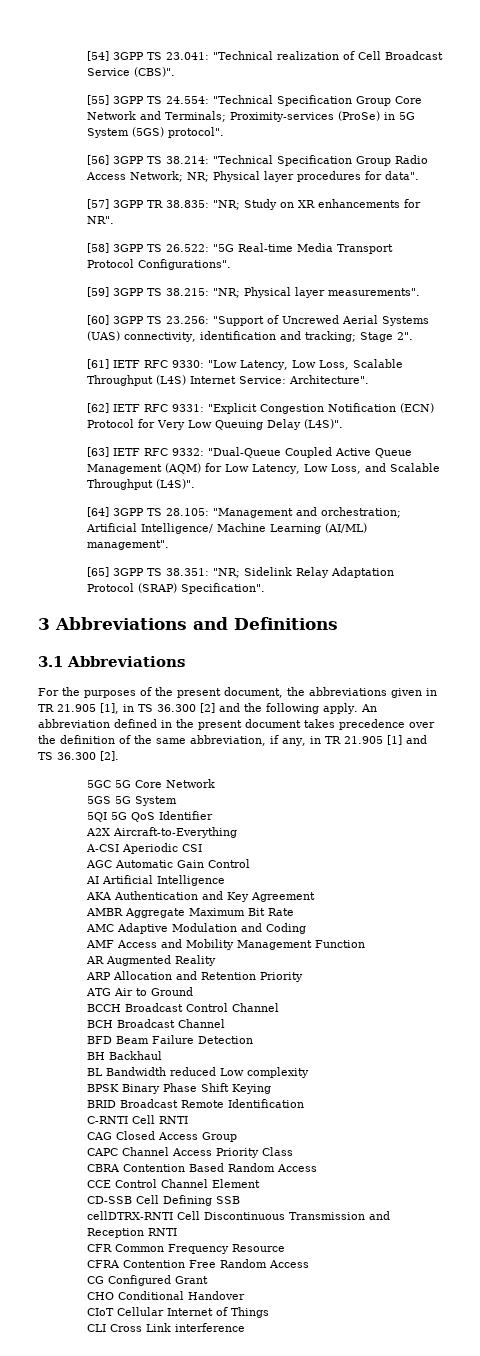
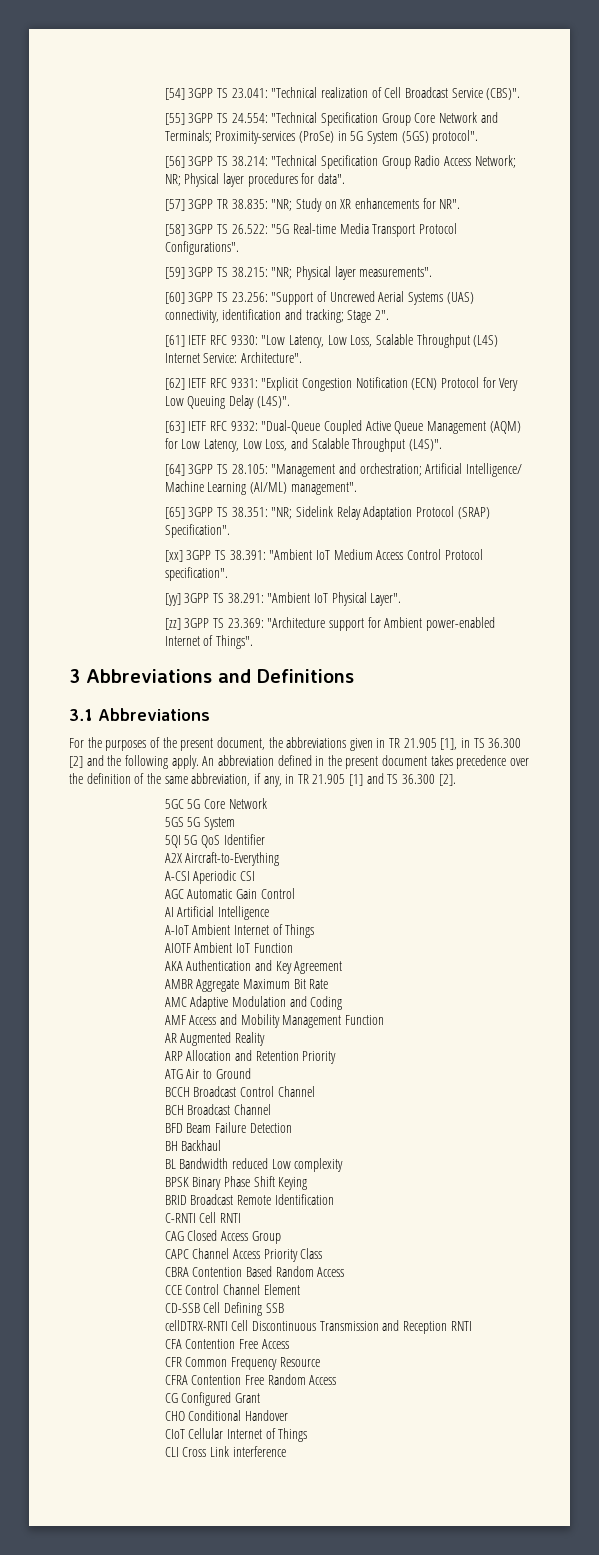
+ [xx] 3GPP TS 38.391: "Ambient IoT Medium Access Control Protocol specification".
+ [yy] 3GPP TS 38.291: "Ambient IoT Physical Layer".
+ [zz] 3GPP TS 23.369: "Architecture support for Ambient power-enabled Internet of Things".
+ A-IoT Ambient Internet of Things
+ AIOTF Ambient IoT Function
+ CFA Contention Free Access

